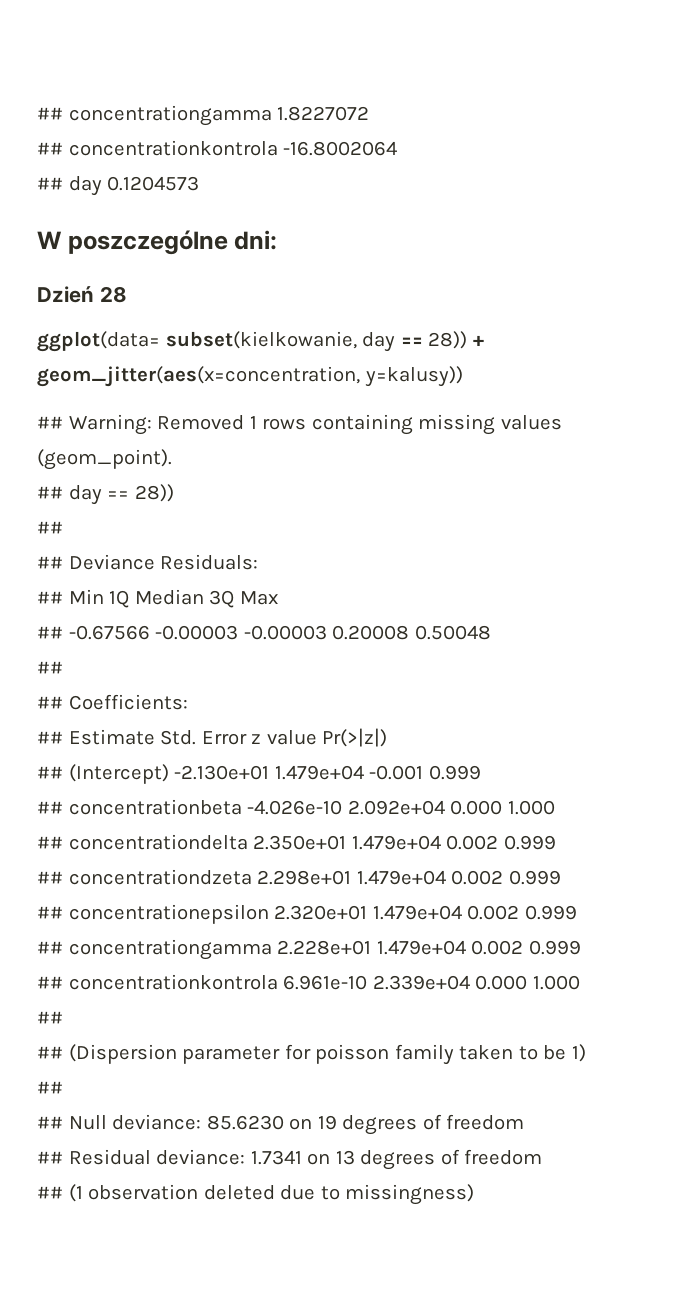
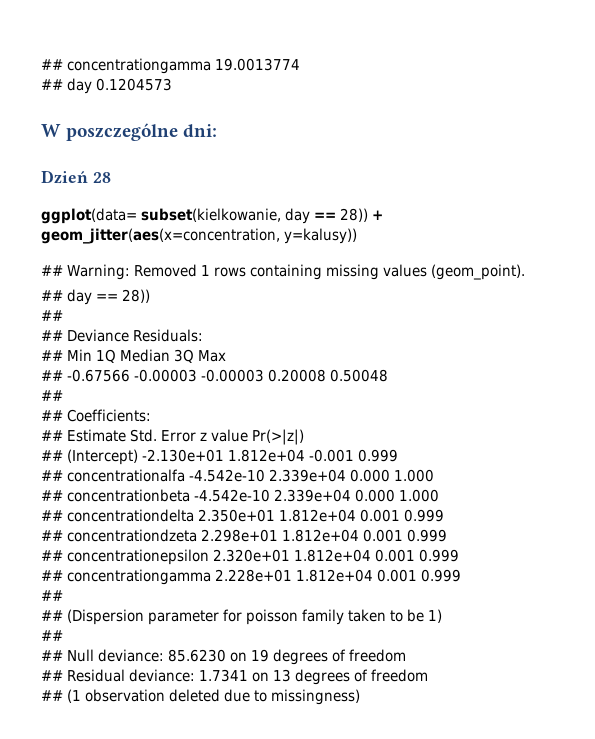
- ## concentrationgamma 1.8227072
- ## concentrationkontrola -16.8002064
+ ## concentrationgamma 19.0013774
- ## (Intercept) -2.130e+01 1.479e+04 -0.001 0.999
+ ## (Intercept) -2.130e+01 1.812e+04 -0.001 0.999
+ ## concentrationalfa -4.542e-10 2.339e+04 0.000 1.000
- ## concentrationbeta -4.026e-10 2.092e+04 0.000 1.000
+ ## concentrationbeta -4.542e-10 2.339e+04 0.000 1.000
- ## concentrationdelta 2.350e+01 1.479e+04 0.002 0.999
+ ## concentrationdelta 2.350e+01 1.812e+04 0.001 0.999
- ## concentrationdzeta 2.298e+01 1.479e+04 0.002 0.999
+ ## concentrationdzeta 2.298e+01 1.812e+04 0.001 0.999
- ## concentrationepsilon 2.320e+01 1.479e+04 0.002 0.999
+ ## concentrationepsilon 2.320e+01 1.812e+04 0.001 0.999
- ## concentrationgamma 2.228e+01 1.479e+04 0.002 0.999
- ## concentrationkontrola 6.961e-10 2.339e+04 0.000 1.000
+ ## concentrationgamma 2.228e+01 1.812e+04 0.001 0.999

